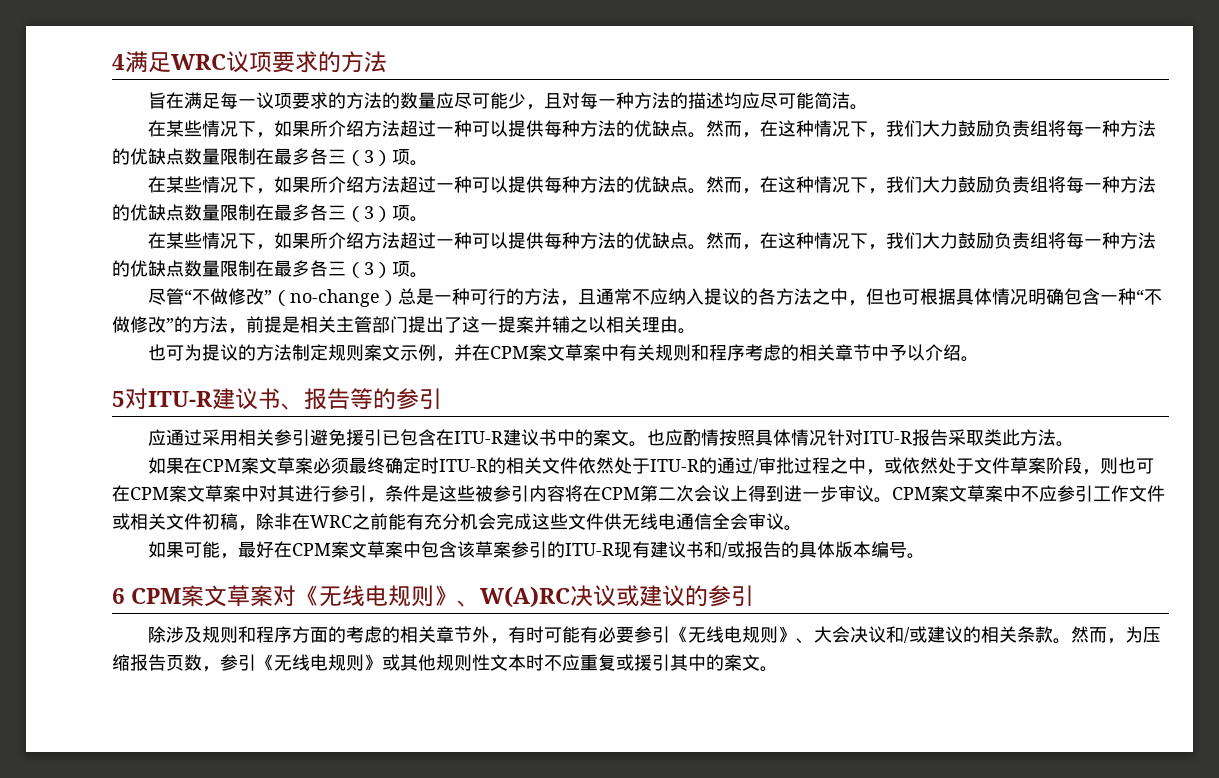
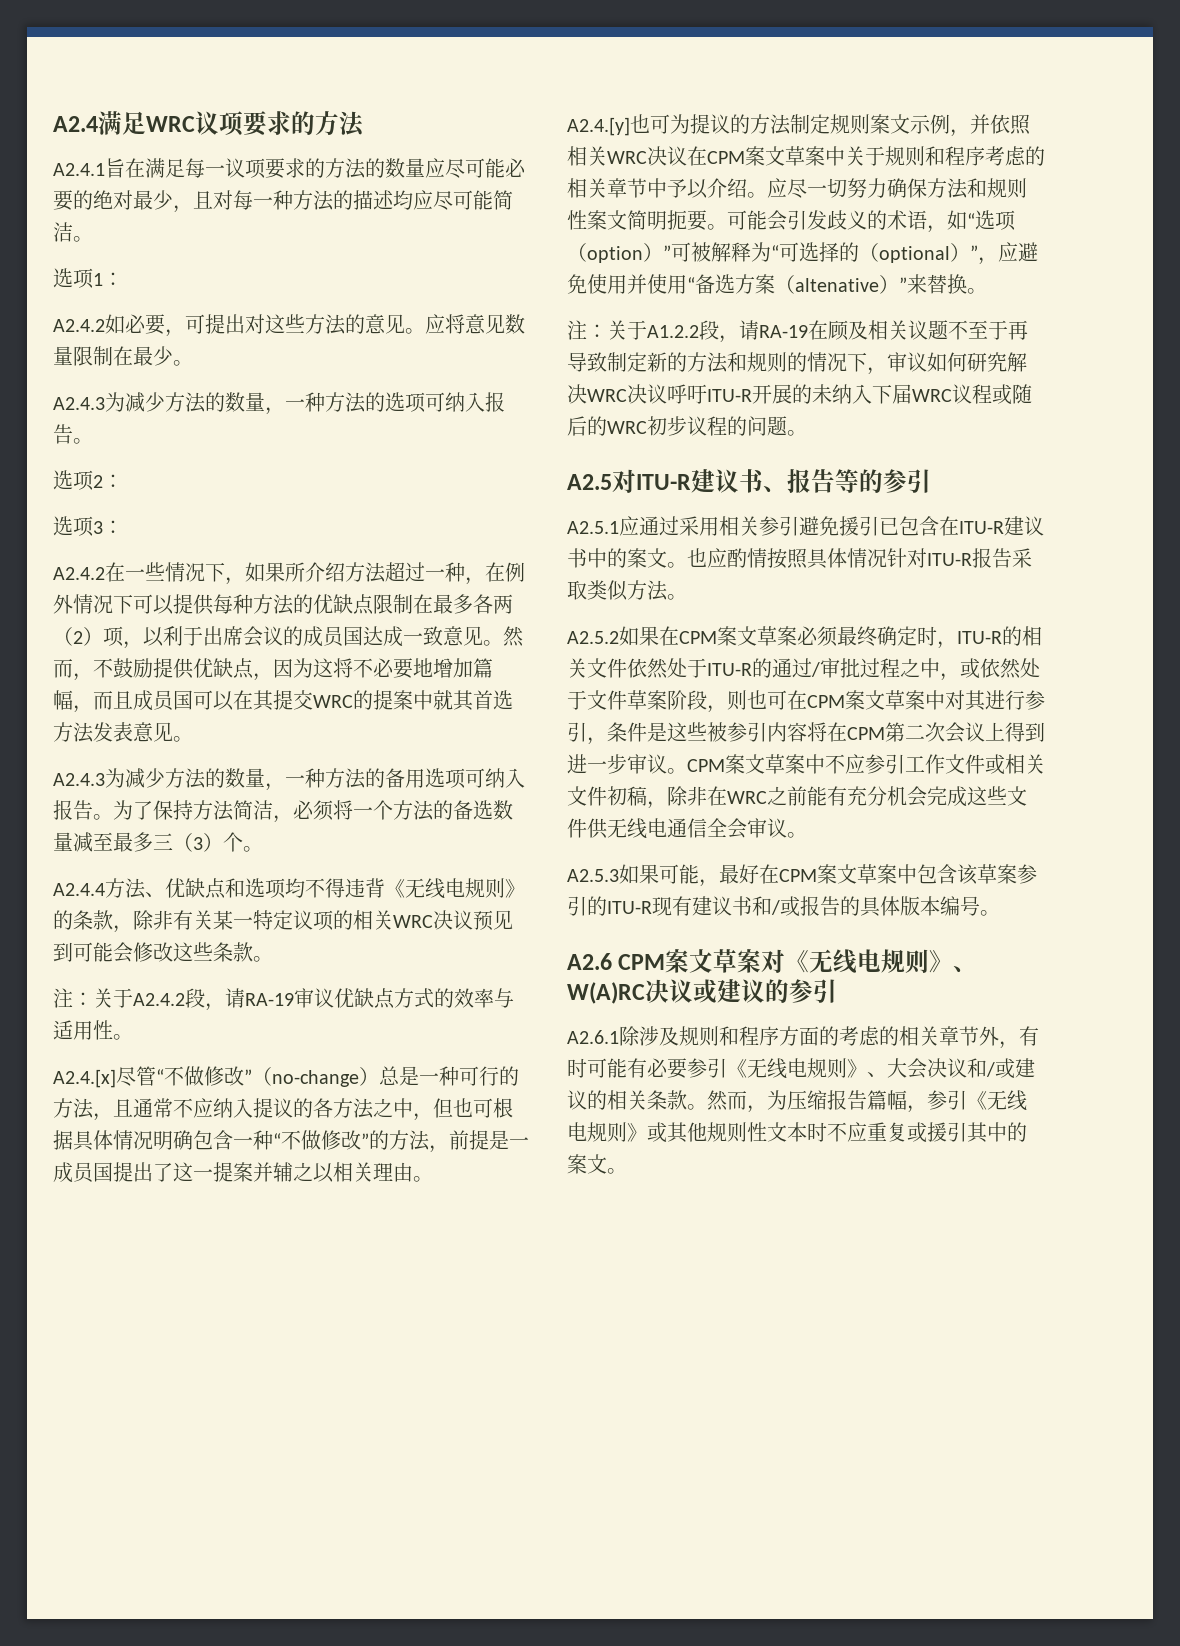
- 4满足WRC议项要求的方法
+ A2.4满足WRC议项要求的方法
- 旨在满足每一议项要求的方法的数量应尽可能少，且对每一种方法的描述均应尽可能简洁。
- 在某些情况下，如果所介绍方法超过一种可以提供每种方法的优缺点。然而，在这种情况下，我们大力鼓励负责组将每一种方法的优缺点数量限制在最多各三（3）项。
- 在某些情况下，如果所介绍方法超过一种可以提供每种方法的优缺点。然而，在这种情况下，我们大力鼓励负责组将每一种方法的优缺点数量限制在最多各三（3）项。
- 在某些情况下，如果所介绍方法超过一种可以提供每种方法的优缺点。然而，在这种情况下，我们大力鼓励负责组将每一种方法的优缺点数量限制在最多各三（3）项。
- 尽管“不做修改”（no-change）总是一种可行的方法，且通常不应纳入提议的各方法之中，但也可根据具体情况明确包含一种“不做修改”的方法，前提是相关主管部门提出了这一提案并辅之以相关理由。
+ A2.4.1旨在满足每一议项要求的方法的数量应尽可能必要的绝对最少，且对每一种方法的描述均应尽可能简洁。
+ 选项1：
+ A2.4.2如必要，可提出对这些方法的意见。应将意见数量限制在最少。
+ A2.4.3为减少方法的数量，一种方法的选项可纳入报告。
+ 选项2：
+ 选项3：
+ A2.4.2在一些情况下，如果所介绍方法超过一种，在例外情况下可以提供每种方法的优缺点限制在最多各两（2）项，以利于出席会议的成员国达成一致意见。然而，不鼓励提供优缺点，因为这将不必要地增加篇幅，而且成员国可以在其提交WRC的提案中就其首选方法发表意见。
+ A2.4.3为减少方法的数量，一种方法的备用选项可纳入报告。为了保持方法简洁，必须将一个方法的备选数量减至最多三（3）个。
+ A2.4.4方法、优缺点和选项均不得违背《无线电规则》的条款，除非有关某一特定议项的相关WRC决议预见到可能会修改这些条款。
+ 注：关于A2.4.2段，请RA-19审议优缺点方式的效率与适用性。
+ A2.4.[x]尽管“不做修改”（no-change）总是一种可行的方法，且通常不应纳入提议的各方法之中，但也可根据具体情况明确包含一种“不做修改”的方法，前提是一成员国提出了这一提案并辅之以相关理由。
- 也可为提议的方法制定规则案文示例，并在CPM案文草案中有关规则和程序考虑的相关章节中予以介绍。
- 5对ITU-R建议书、报告等的参引
+ A2.4.[y]也可为提议的方法制定规则案文示例，并依照相关WRC决议在CPM案文草案中关于规则和程序考虑的相关章节中予以介绍。应尽一切努力确保方法和规则性案文简明扼要。可能会引发歧义的术语，如“选项（option）”可被解释为“可选择的（optional）”，应避免使用并使用“备选方案（altenative）”来替换。
+ 注：关于A1.2.2段，请RA-19在顾及相关议题不至于再导致制定新的方法和规则的情况下，审议如何研究解决WRC决议呼吁ITU-R开展的未纳入下届WRC议程或随后的WRC初步议程的问题。
+ A2.5对ITU-R建议书、报告等的参引
- 应通过采用相关参引避免援引已包含在ITU-R建议书中的案文。
+ A2.5.1应通过采用相关参引避免援引已包含在ITU-R建议书中的案文。
- 也应酌情按照具体情况针对ITU-R报告采取类此方法。
+ 也应酌情按照具体情况针对ITU-R报告采取类似方法。
- 如果在CPM案文草案必须最终确定时ITU-R的相关文件依然处于ITU-R的通过/审批过程之中，或依然处于文件草案阶段，则也可在CPM案文草案中对其进行参引，条件是这些被参引内容将在CPM第二次会议上得到进一步审议。
+ A2.5.2如果在CPM案文草案必须最终确定时，ITU-R的相关文件依然处于ITU-R的通过/审批过程之中，或依然处于文件草案阶段，则也可在CPM案文草案中对其进行参引，条件是这些被参引内容将在CPM第二次会议上得到进一步审议。
- 如果可能，最好在CPM案文草案中包含该草案参引的ITU-R现有建议书和/或报告的具体版本编号。
+ A2.5.3如果可能，最好在CPM案文草案中包含该草案参引的ITU-R现有建议书和/或报告的具体版本编号。
- 6 CPM案文草案对《无线电规则》、W(A)RC决议或建议的参引
+ A2.6 CPM案文草案对《无线电规则》、W(A)RC决议或建议的参引
- 除涉及规则和程序方面的考虑的相关章节外，有时可能有必要参引《无线电规则》、大会决议和/或建议的相关条款。
+ A2.6.1除涉及规则和程序方面的考虑的相关章节外，有时可能有必要参引《无线电规则》、大会决议和/或建议的相关条款。
- 然而，为压缩报告页数，参引《无线电规则》或其他规则性文本时不应重复或援引其中的案文。
+ 然而，为压缩报告篇幅，参引《无线电规则》或其他规则性文本时不应重复或援引其中的案文。

